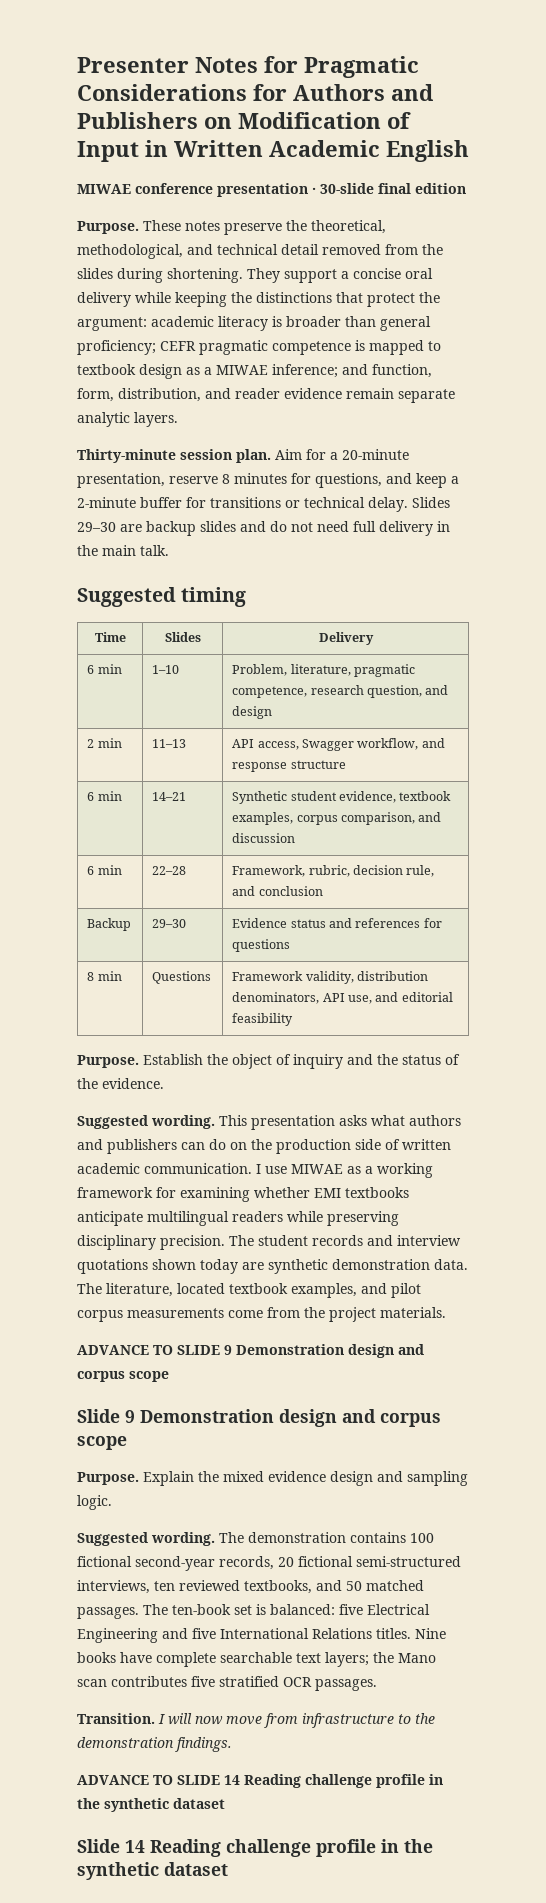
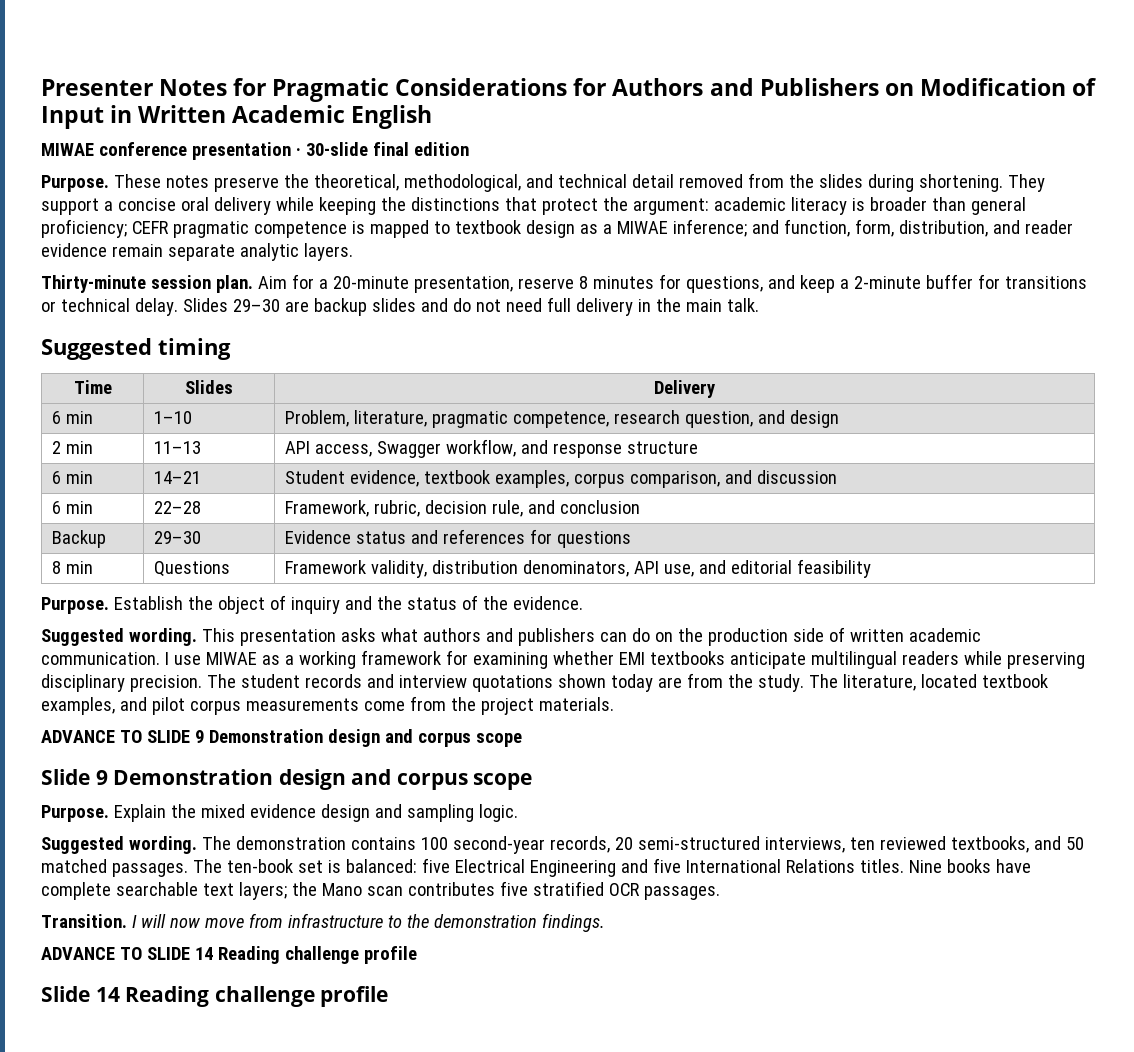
- 6 min | 14–21 | Synthetic student evidence, textbook examples, corpus comparison, and discussion
+ 6 min | 14–21 | Student evidence, textbook examples, corpus comparison, and discussion
- The student records and interview quotations shown today are synthetic demonstration data.
+ The student records and interview quotations shown today are from the study.
- The demonstration contains 100 fictional second-year records, 20 fictional semi-structured interviews, ten reviewed textbooks, and 50 matched passages.
+ The demonstration contains 100 second-year records, 20 semi-structured interviews, ten reviewed textbooks, and 50 matched passages.
- ADVANCE TO SLIDE 14 Reading challenge profile in the synthetic dataset
+ ADVANCE TO SLIDE 14 Reading challenge profile
- Slide 14 Reading challenge profile in the synthetic dataset
+ Slide 14 Reading challenge profile

